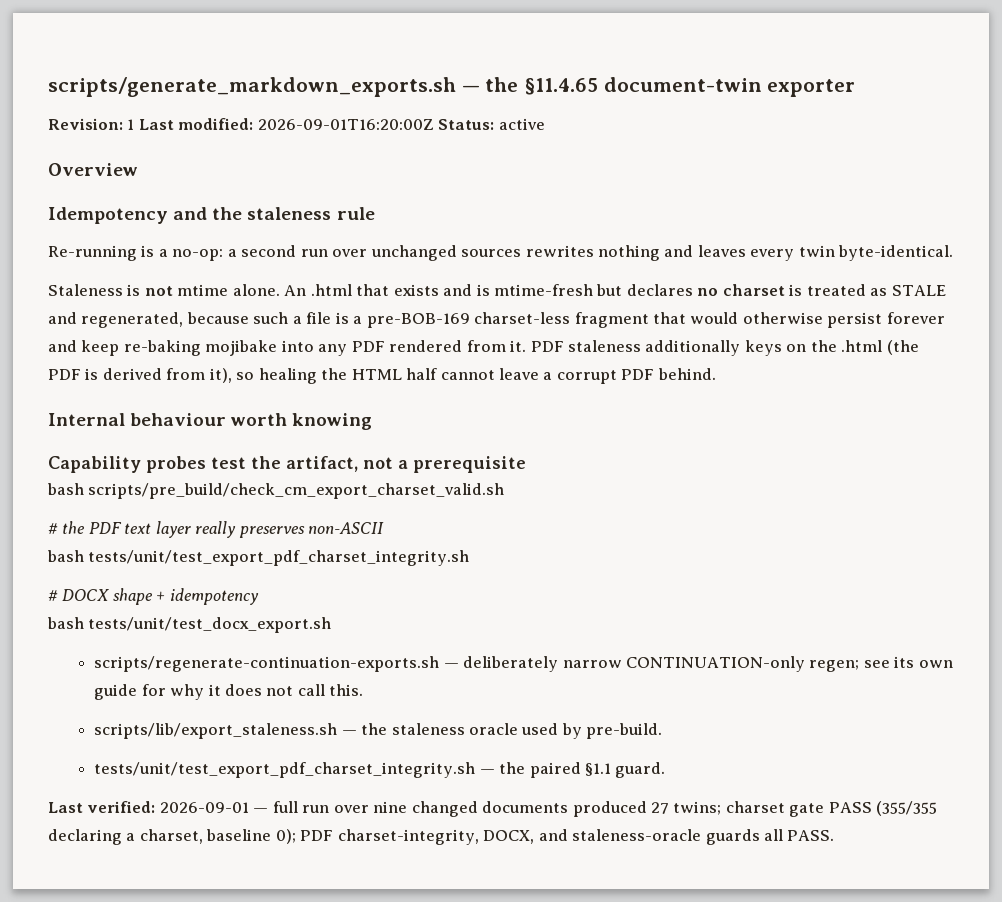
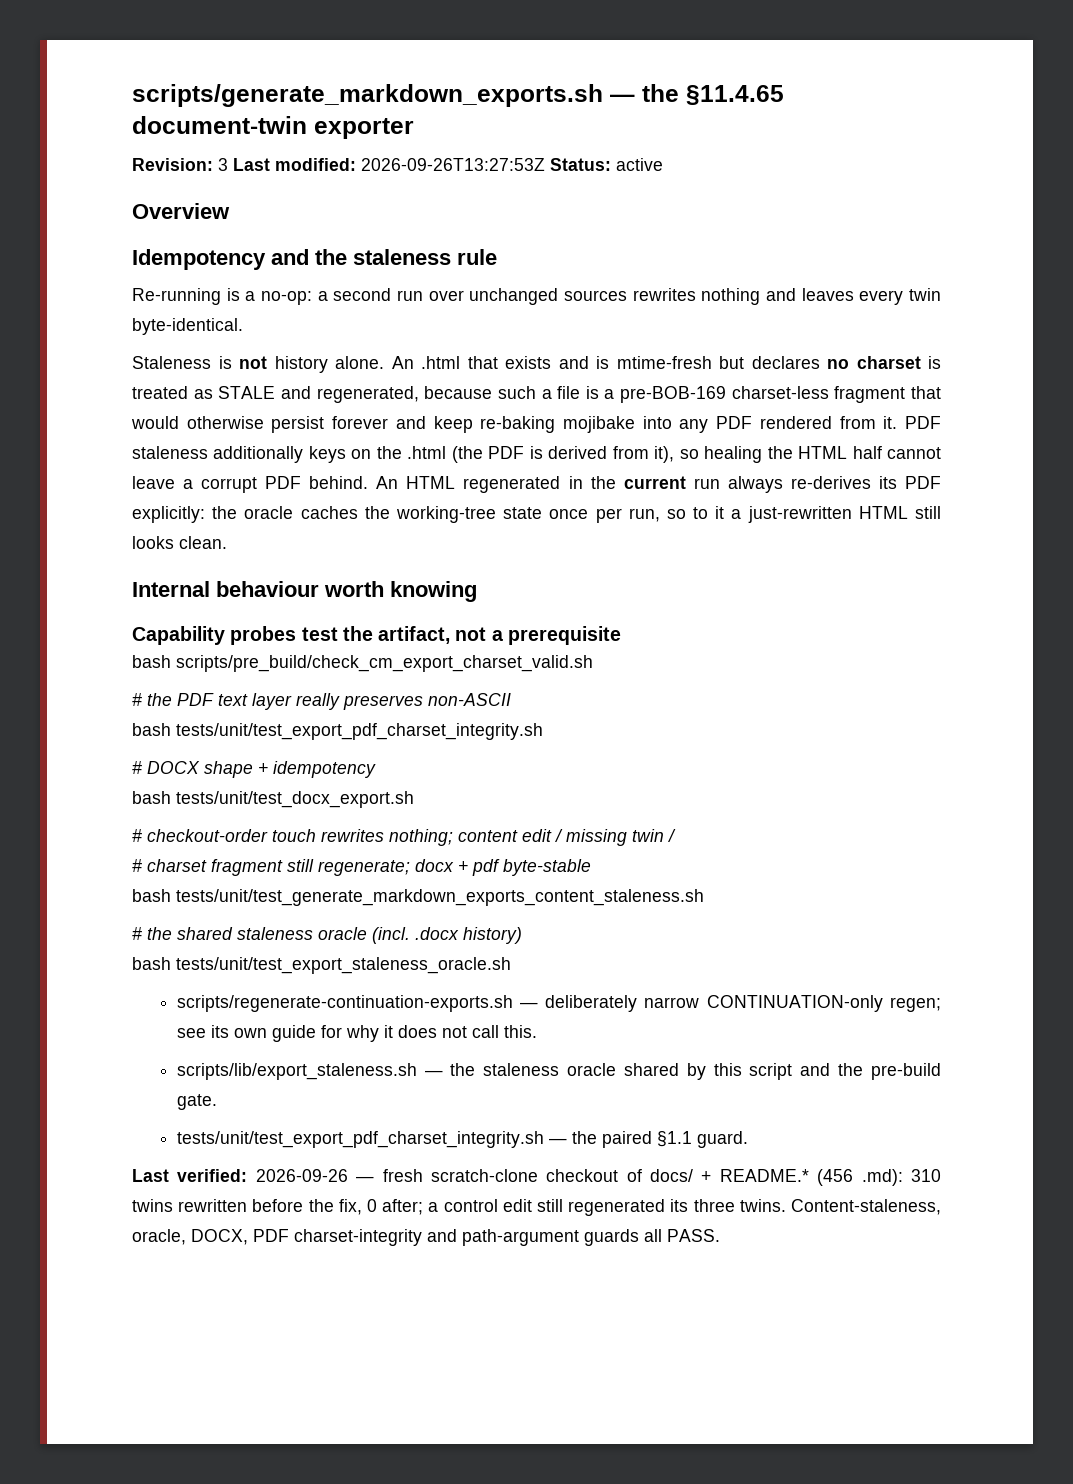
- Revision: 1 Last modified: 2026-09-01T16:20:00Z Status: active
+ Revision: 3 Last modified: 2026-09-26T13:27:53Z Status: active
- Staleness is not mtime alone.
+ Staleness is not history alone.
+ An HTML regenerated in the current run always re-derives its PDF explicitly: the oracle caches the working-tree state once per run, so to it a just-rewritten HTML still looks clean.
+ # checkout-order touch rewrites nothing; content edit / missing twin /
+ # charset fragment still regenerate; docx + pdf byte-stable
+ bash tests/unit/test_generate_markdown_exports_content_staleness.sh
+ # the shared staleness oracle (incl. .docx history)
+ bash tests/unit/test_export_staleness_oracle.sh
- scripts/lib/export_staleness.sh — the staleness oracle used by pre-build.
+ scripts/lib/export_staleness.sh — the staleness oracle shared by this script and the pre-build gate.
- Last verified: 2026-09-01 — full run over nine changed documents produced 27 twins; charset gate PASS (355/355 declaring a charset, baseline 0); PDF charset-integrity, DOCX, and staleness-oracle guards all PASS.
+ Last verified: 2026-09-26 — fresh scratch-clone checkout of docs/ + README.* (456 .md): 310 twins rewritten before the fix, 0 after; a control edit still regenerated its three twins. Content-staleness, oracle, DOCX, PDF charset-integrity and path-argument guards all PASS.

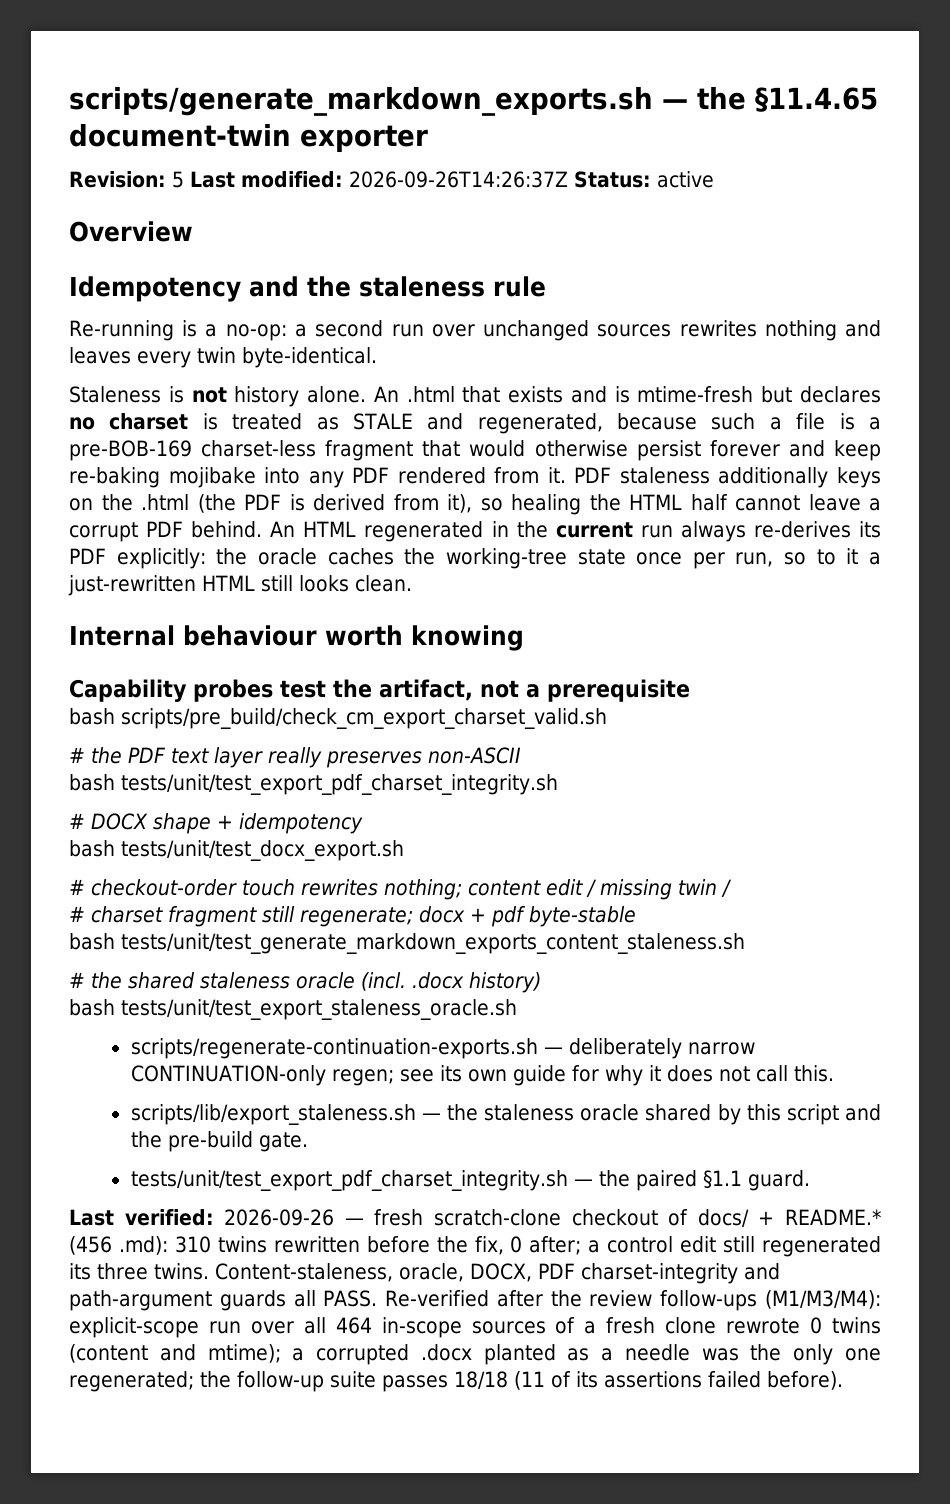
- Revision: 3 Last modified: 2026-09-26T13:27:53Z Status: active
+ Revision: 5 Last modified: 2026-09-26T14:26:37Z Status: active
+ Re-verified after the review follow-ups (M1/M3/M4): explicit-scope run over all 464 in-scope sources of a fresh clone rewrote 0 twins (content and mtime); a corrupted .docx planted as a needle was the only one regenerated; the follow-up suite passes 18/18 (11 of its assertions failed before).

